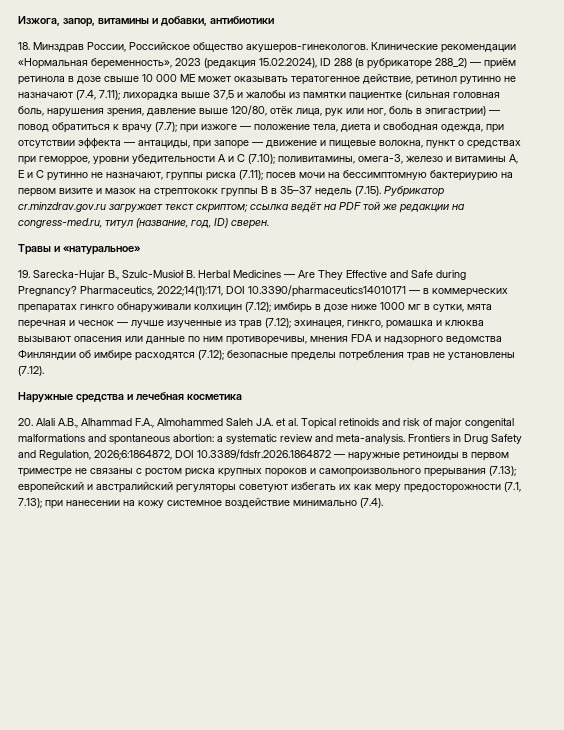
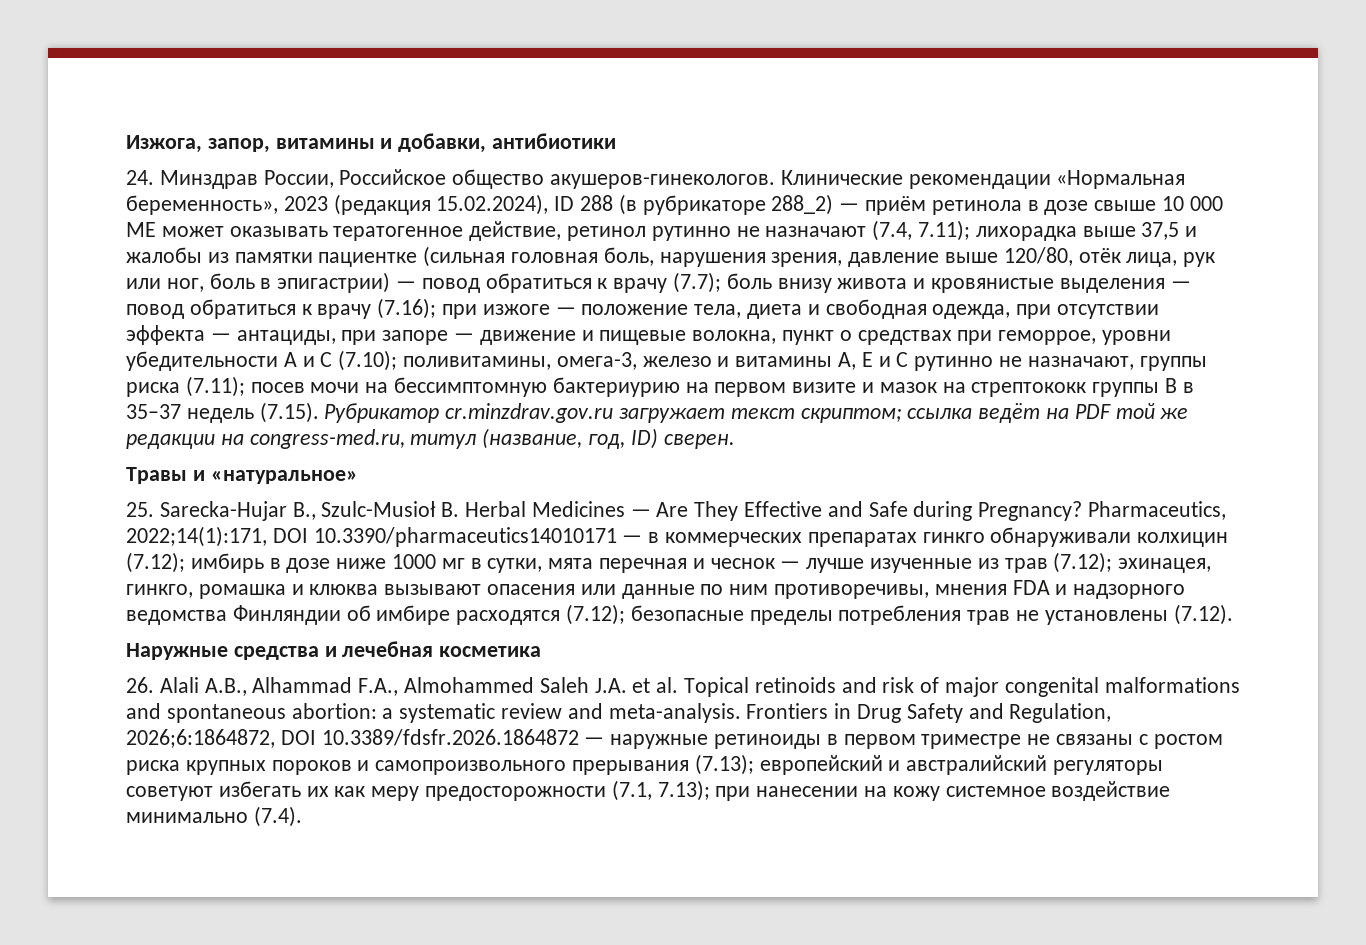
- 18. Минздрав России, Российское общество акушеров-гинекологов.
+ 24. Минздрав России, Российское общество акушеров-гинекологов.
+ боль внизу живота и кровянистые выделения — повод обратиться к врачу (7.16);
- 19. Sarecka-Hujar B., Szulc-Musioł B. Herbal Medicines — Are They Effective and Safe during Pregnancy?
+ 25. Sarecka-Hujar B., Szulc-Musioł B. Herbal Medicines — Are They Effective and Safe during Pregnancy?
- 20. Alali A.B., Alhammad F.A., Almohammed Saleh J.A. et al. Topical retinoids and risk of major congenital malformations and spontaneous abortion: a systematic review and meta-analysis.
+ 26. Alali A.B., Alhammad F.A., Almohammed Saleh J.A. et al. Topical retinoids and risk of major congenital malformations and spontaneous abortion: a systematic review and meta-analysis.

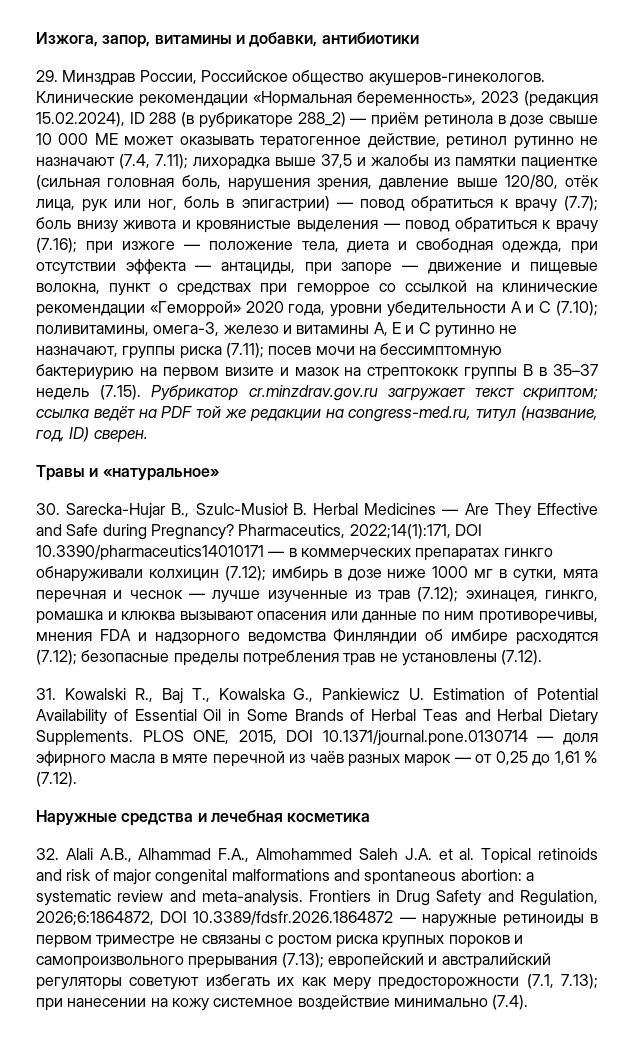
- 24. Минздрав России, Российское общество акушеров-гинекологов.
+ 29. Минздрав России, Российское общество акушеров-гинекологов.
- при изжоге — положение тела, диета и свободная одежда, при отсутствии эффекта — антациды, при запоре — движение и пищевые волокна, пункт о средствах при геморрое, уровни убедительности A и C (7.10);
+ при изжоге — положение тела, диета и свободная одежда, при отсутствии эффекта — антациды, при запоре — движение и пищевые волокна, пункт о средствах при геморрое со ссылкой на клинические рекомендации «Геморрой» 2020 года, уровни убедительности A и C (7.10);
- 25. Sarecka-Hujar B., Szulc-Musioł B. Herbal Medicines — Are They Effective and Safe during Pregnancy?
+ 30. Sarecka-Hujar B., Szulc-Musioł B. Herbal Medicines — Are They Effective and Safe during Pregnancy?
+ 31. Kowalski R., Baj T., Kowalska G., Pankiewicz U. Estimation of Potential Availability of Essential Oil in Some Brands of Herbal Teas and Herbal Dietary Supplements. PLOS ONE, 2015, DOI 10.1371/journal.pone.0130714 — доля эфирного масла в мяте перечной из чаёв разных марок — от 0,25 до 1,61 % (7.12).
- 26. Alali A.B., Alhammad F.A., Almohammed Saleh J.A. et al. Topical retinoids and risk of major congenital malformations and spontaneous abortion: a systematic review and meta-analysis.
+ 32. Alali A.B., Alhammad F.A., Almohammed Saleh J.A. et al. Topical retinoids and risk of major congenital malformations and spontaneous abortion: a systematic review and meta-analysis.

